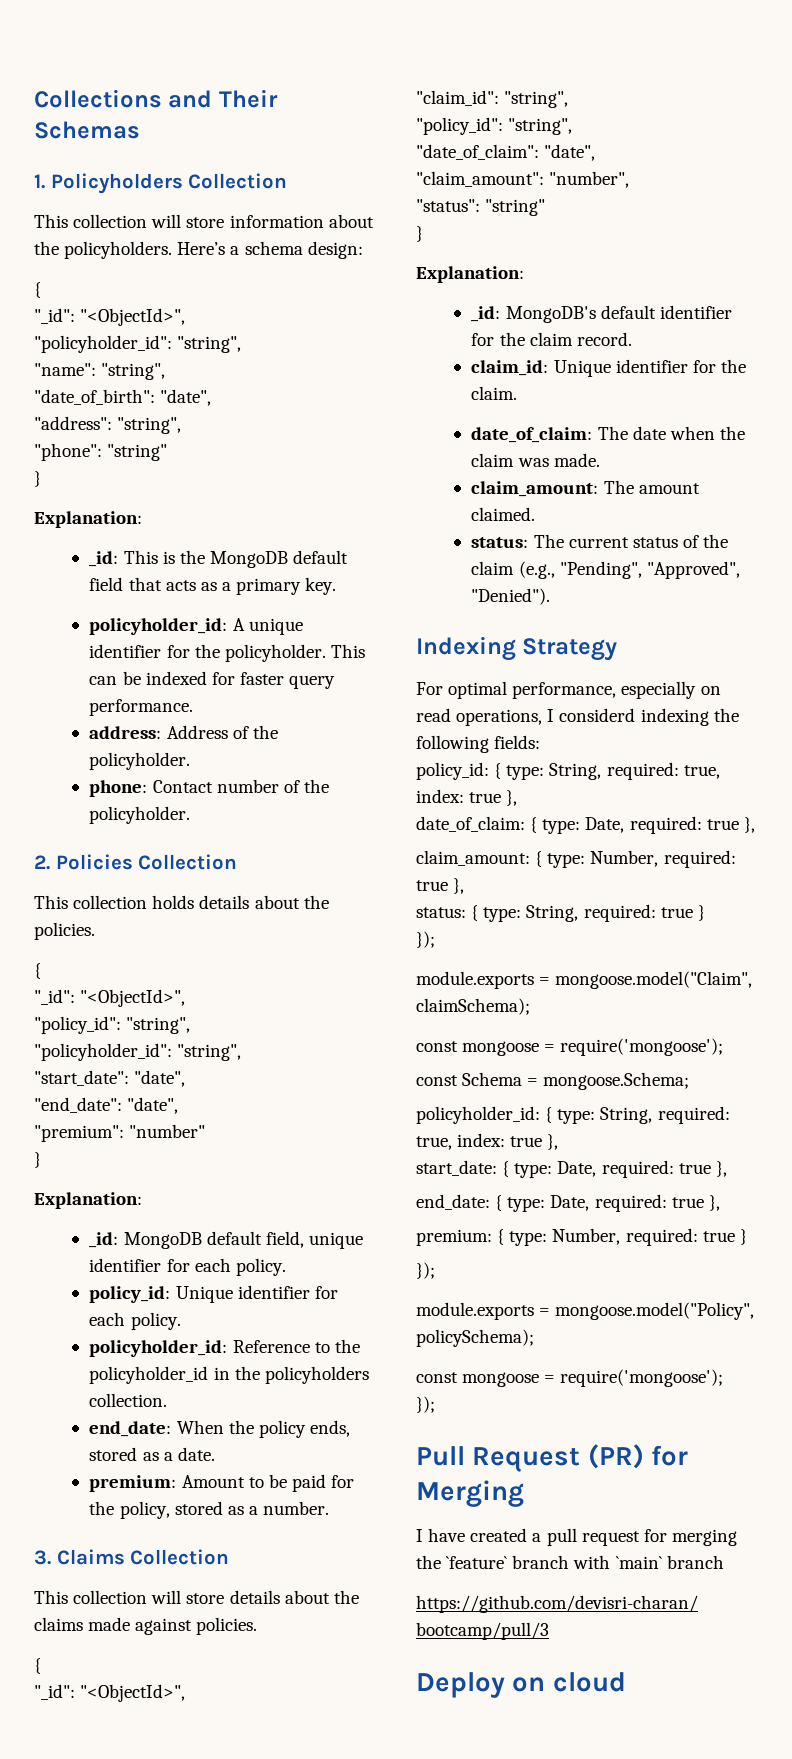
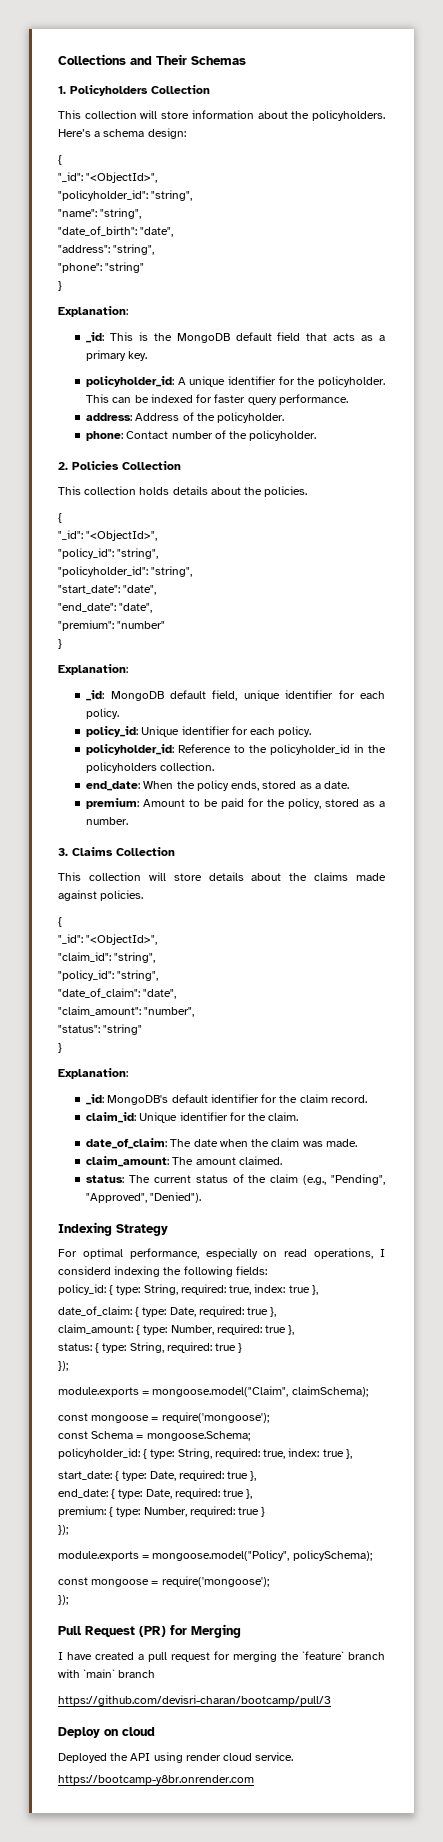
+ Deployed the API using render cloud service.
+ https://bootcamp-y8br.onrender.com

